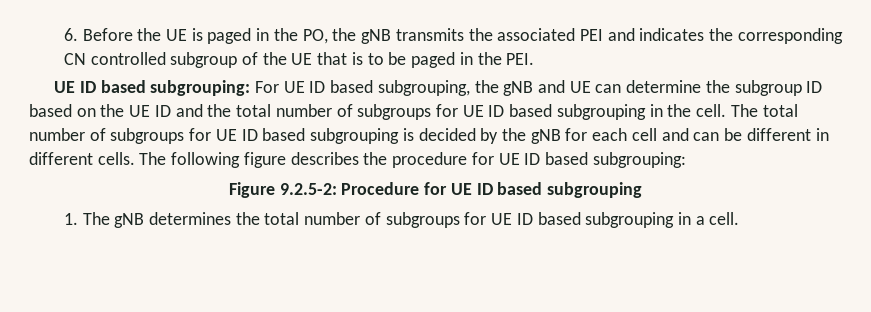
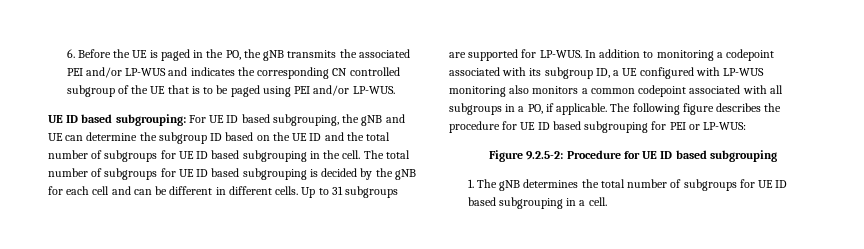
- 6. Before the UE is paged in the PO, the gNB transmits the associated PEI and indicates the corresponding CN controlled subgroup of the UE that is to be paged in the PEI.
+ 6. Before the UE is paged in the PO, the gNB transmits the associated PEI and/or LP-WUS and indicates the corresponding CN controlled subgroup of the UE that is to be paged using PEI and/or LP-WUS.
+ Up to 31 subgroups are supported for LP-WUS. In addition to monitoring a codepoint associated with its subgroup ID, a UE configured with LP-WUS monitoring also monitors a common codepoint associated with all subgroups in a PO, if applicable.
- The following figure describes the procedure for UE ID based subgrouping:
+ The following figure describes the procedure for UE ID based subgrouping for PEI or LP-WUS:

